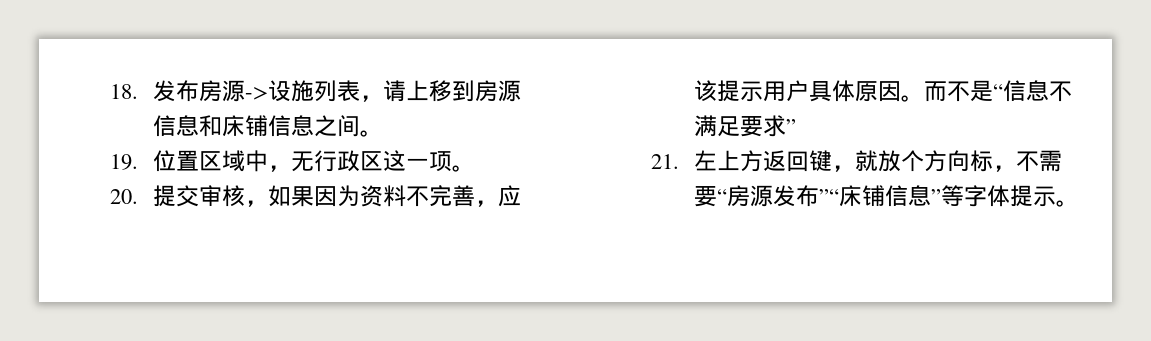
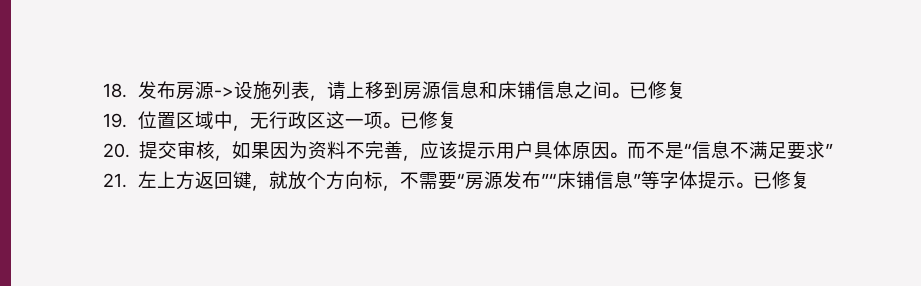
- 18.发布房源->设施列表，请上移到房源信息和床铺信息之间。
+ 18.发布房源->设施列表，请上移到房源信息和床铺信息之间。已修复
- 19.位置区域中，无行政区这一项。
+ 19.位置区域中，无行政区这一项。已修复
- 21.左上方返回键，就放个方向标，不需要“房源发布”“床铺信息”等字体提示。
+ 21.左上方返回键，就放个方向标，不需要“房源发布”“床铺信息”等字体提示。已修复

